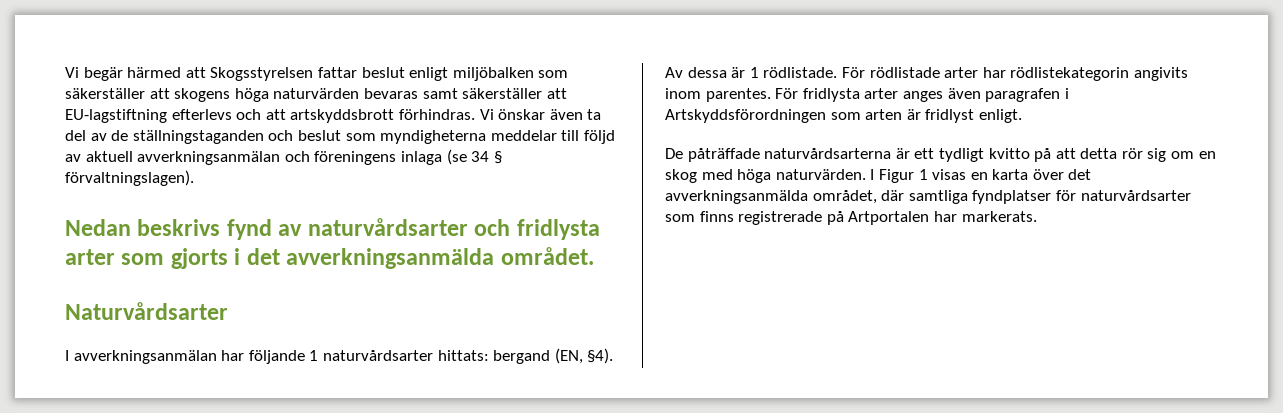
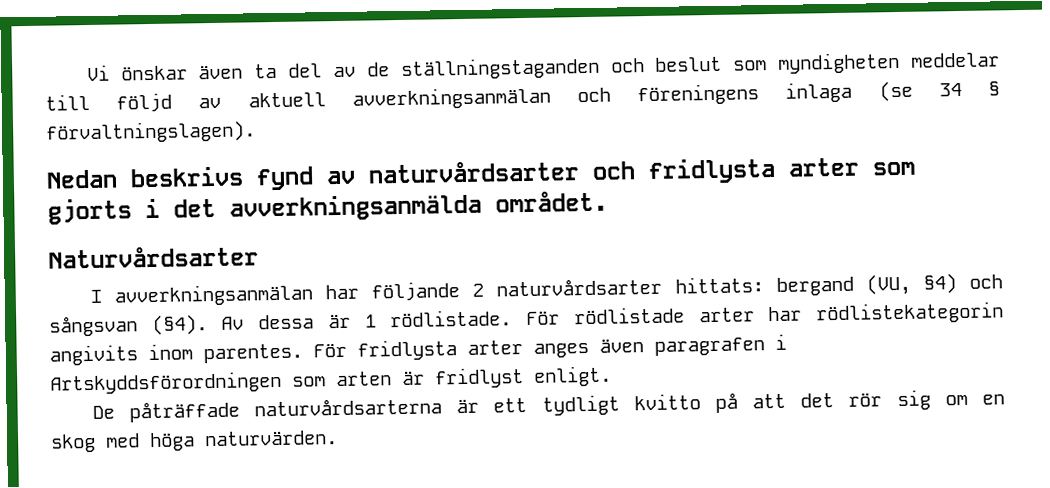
- Vi begär härmed att Skogsstyrelsen fattar beslut enligt miljöbalken som säkerställer att skogens höga naturvärden bevaras samt säkerställer att EU-lagstiftning efterlevs och att artskyddsbrott förhindras. Vi önskar även ta del av de ställningstaganden och beslut som myndigheterna meddelar till följd av aktuell avverkningsanmälan och föreningens inlaga (se 34 § förvaltningslagen).
+ Vi önskar även ta del av de ställningstaganden och beslut som myndigheten meddelar till följd av aktuell avverkningsanmälan och föreningens inlaga (se 34 § förvaltningslagen).
- I avverkningsanmälan har följande 1 naturvårdsarter hittats: bergand (EN, §4).
+ I avverkningsanmälan har följande 2 naturvårdsarter hittats: bergand (VU, §4) och sångsvan (§4).
- De påträffade naturvårdsarterna är ett tydligt kvitto på att detta rör sig om en skog med höga naturvärden. I Figur 1 visas en karta över det avverkningsanmälda området, där samtliga fyndplatser för naturvårdsarter som finns registrerade på Artportalen har markerats.
+ De påträffade naturvårdsarterna är ett tydligt kvitto på att det rör sig om en skog med höga naturvärden.

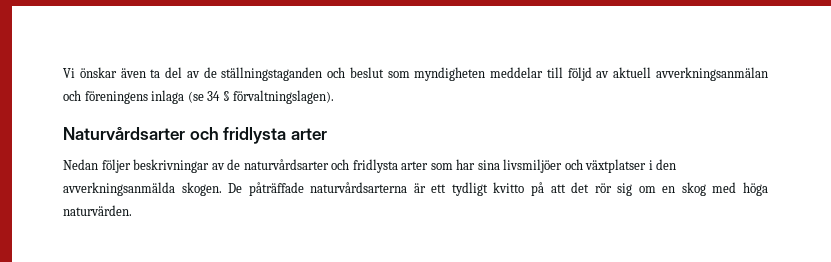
- Nedan beskrivs fynd av naturvårdsarter och fridlysta arter som gjorts i det avverkningsanmälda området.
- Naturvårdsarter
- I avverkningsanmälan har följande 2 naturvårdsarter hittats: bergand (VU, §4) och sångsvan (§4). Av dessa är 1 rödlistade. För rödlistade arter har rödlistekategorin angivits inom parentes. För fridlysta arter anges även paragrafen i Artskyddsförordningen som arten är fridlyst enligt.
- De påträffade naturvårdsarterna är ett tydligt kvitto på att det rör sig om en skog med höga naturvärden.
+ Naturvårdsarter och fridlysta arter
+ Nedan följer beskrivningar av de naturvårdsarter och fridlysta arter som har sina livsmiljöer och växtplatser i den avverkningsanmälda skogen. De påträffade naturvårdsarterna är ett tydligt kvitto på att det rör sig om en skog med höga naturvärden.

